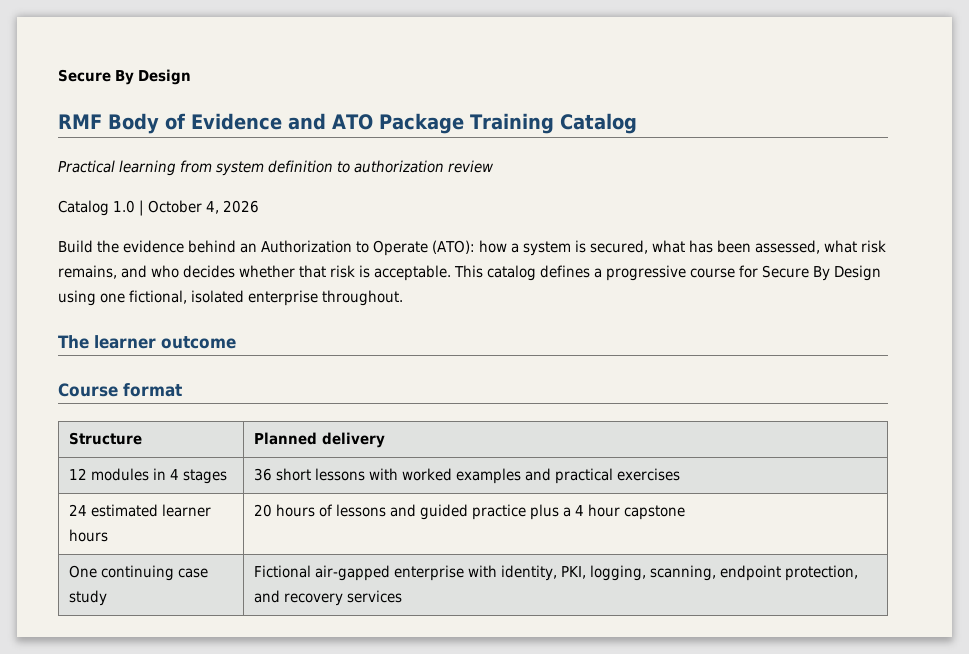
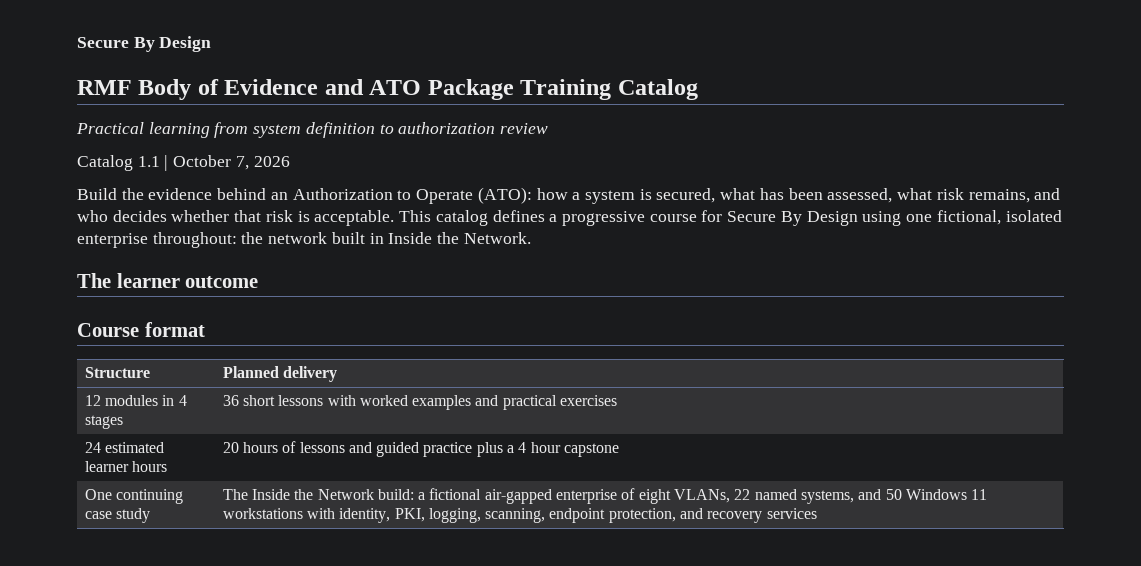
- Catalog 1.0 | October 4, 2026
+ Catalog 1.1 | October 7, 2026
- This catalog defines a progressive course for Secure By Design using one fictional, isolated enterprise throughout.
+ This catalog defines a progressive course for Secure By Design using one fictional, isolated enterprise throughout: the network built in Inside the Network.
- One continuing case study | Fictional air-gapped enterprise with identity, PKI, logging, scanning, endpoint protection, and recovery services
+ One continuing case study | The Inside the Network build: a fictional air-gapped enterprise of eight VLANs, 22 named systems, and 50 Windows 11 workstations with identity, PKI, logging, scanning, endpoint protection, and recovery services

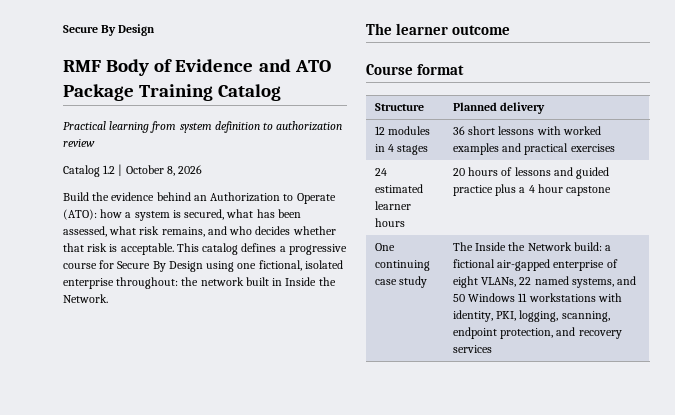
- Catalog 1.1 | October 7, 2026
+ Catalog 1.2 | October 8, 2026

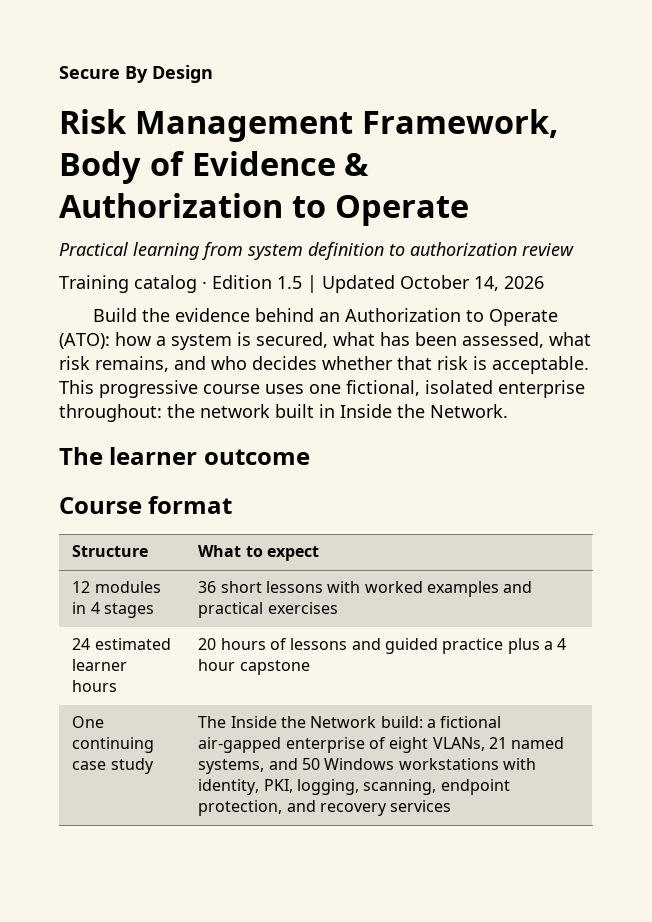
- RMF Body of Evidence and ATO Package Training Catalog
+ Risk Management Framework, Body of Evidence & Authorization to Operate
- Catalog 1.2 | October 8, 2026
+ Training catalog · Edition 1.5 | Updated October 14, 2026
- This catalog defines a progressive course for Secure By Design using one fictional, isolated enterprise throughout: the network built in Inside the Network.
+ This progressive course uses one fictional, isolated enterprise throughout: the network built in Inside the Network.
- Structure | Planned delivery
+ Structure | What to expect
- One continuing case study | The Inside the Network build: a fictional air-gapped enterprise of eight VLANs, 22 named systems, and 50 Windows 11 workstations with identity, PKI, logging, scanning, endpoint protection, and recovery services
+ One continuing case study | The Inside the Network build: a fictional air-gapped enterprise of eight VLANs, 21 named systems, and 50 Windows workstations with identity, PKI, logging, scanning, endpoint protection, and recovery services

